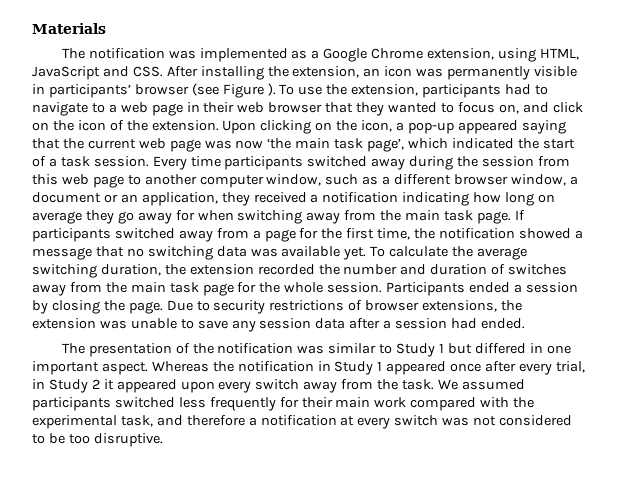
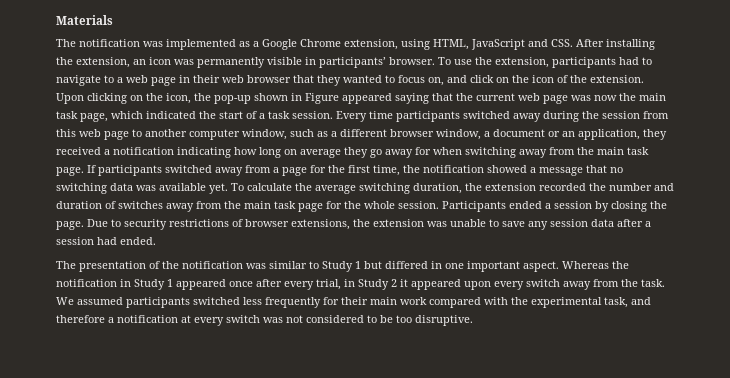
- The notification was implemented as a Google Chrome extension, using HTML, JavaScript and CSS. After installing the extension, an icon was permanently visible in participants’ browser (see Figure ).
+ The notification was implemented as a Google Chrome extension, using HTML, JavaScript and CSS. After installing the extension, an icon was permanently visible in participants’ browser.
- Upon clicking on the icon, a pop-up appeared saying that the current web page was now ‘the main task page’, which indicated the start of a task session.
+ Upon clicking on the icon, the pop-up shown in Figure appeared saying that the current web page was now the main task page, which indicated the start of a task session.

